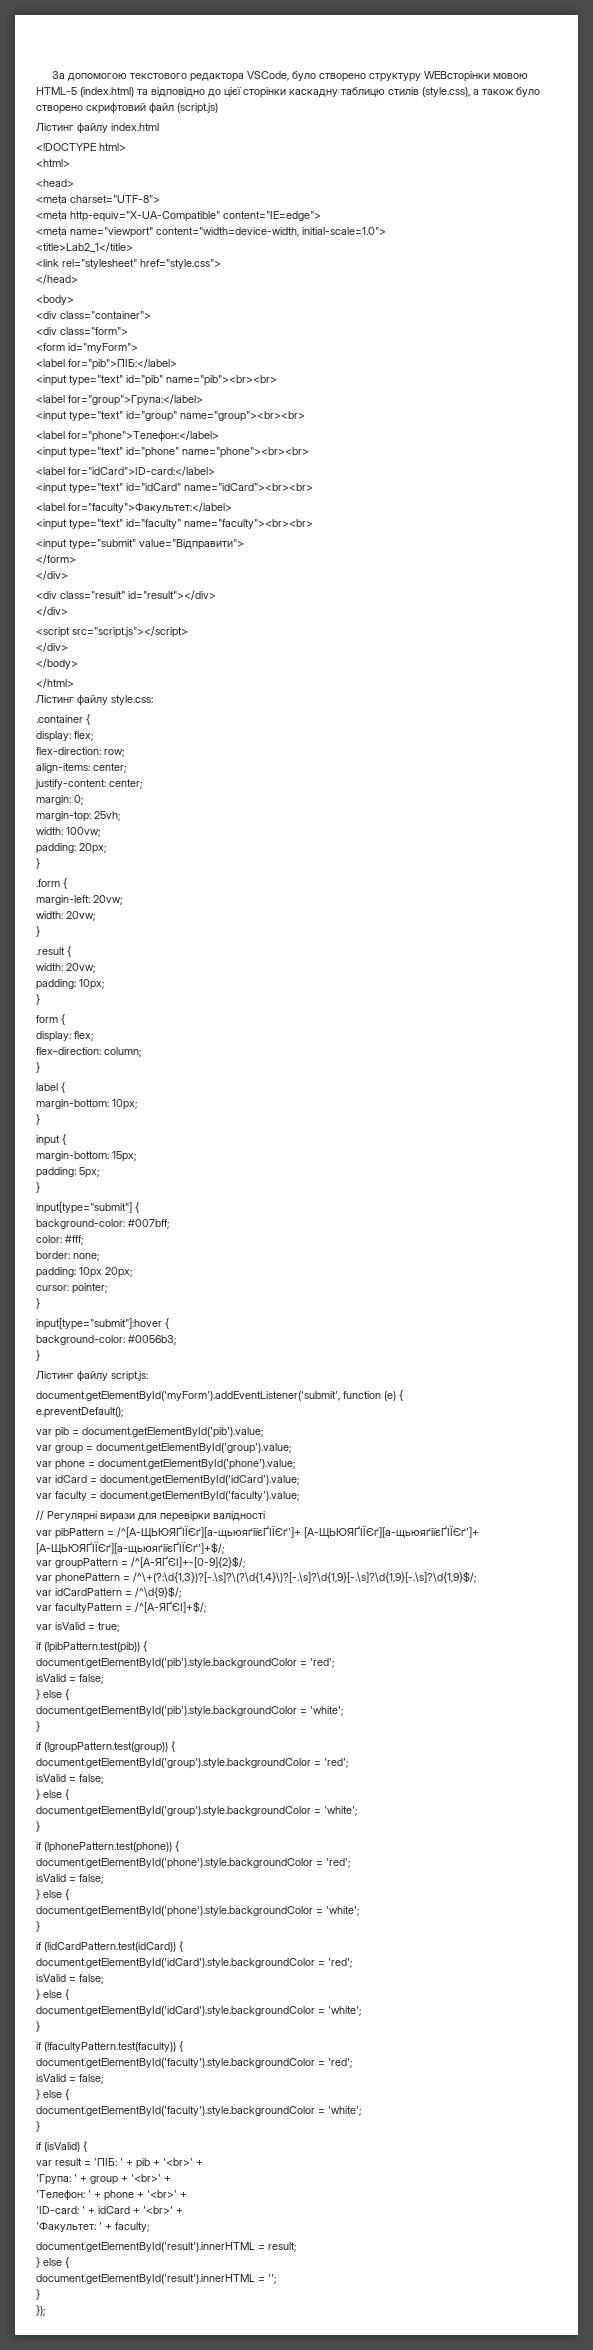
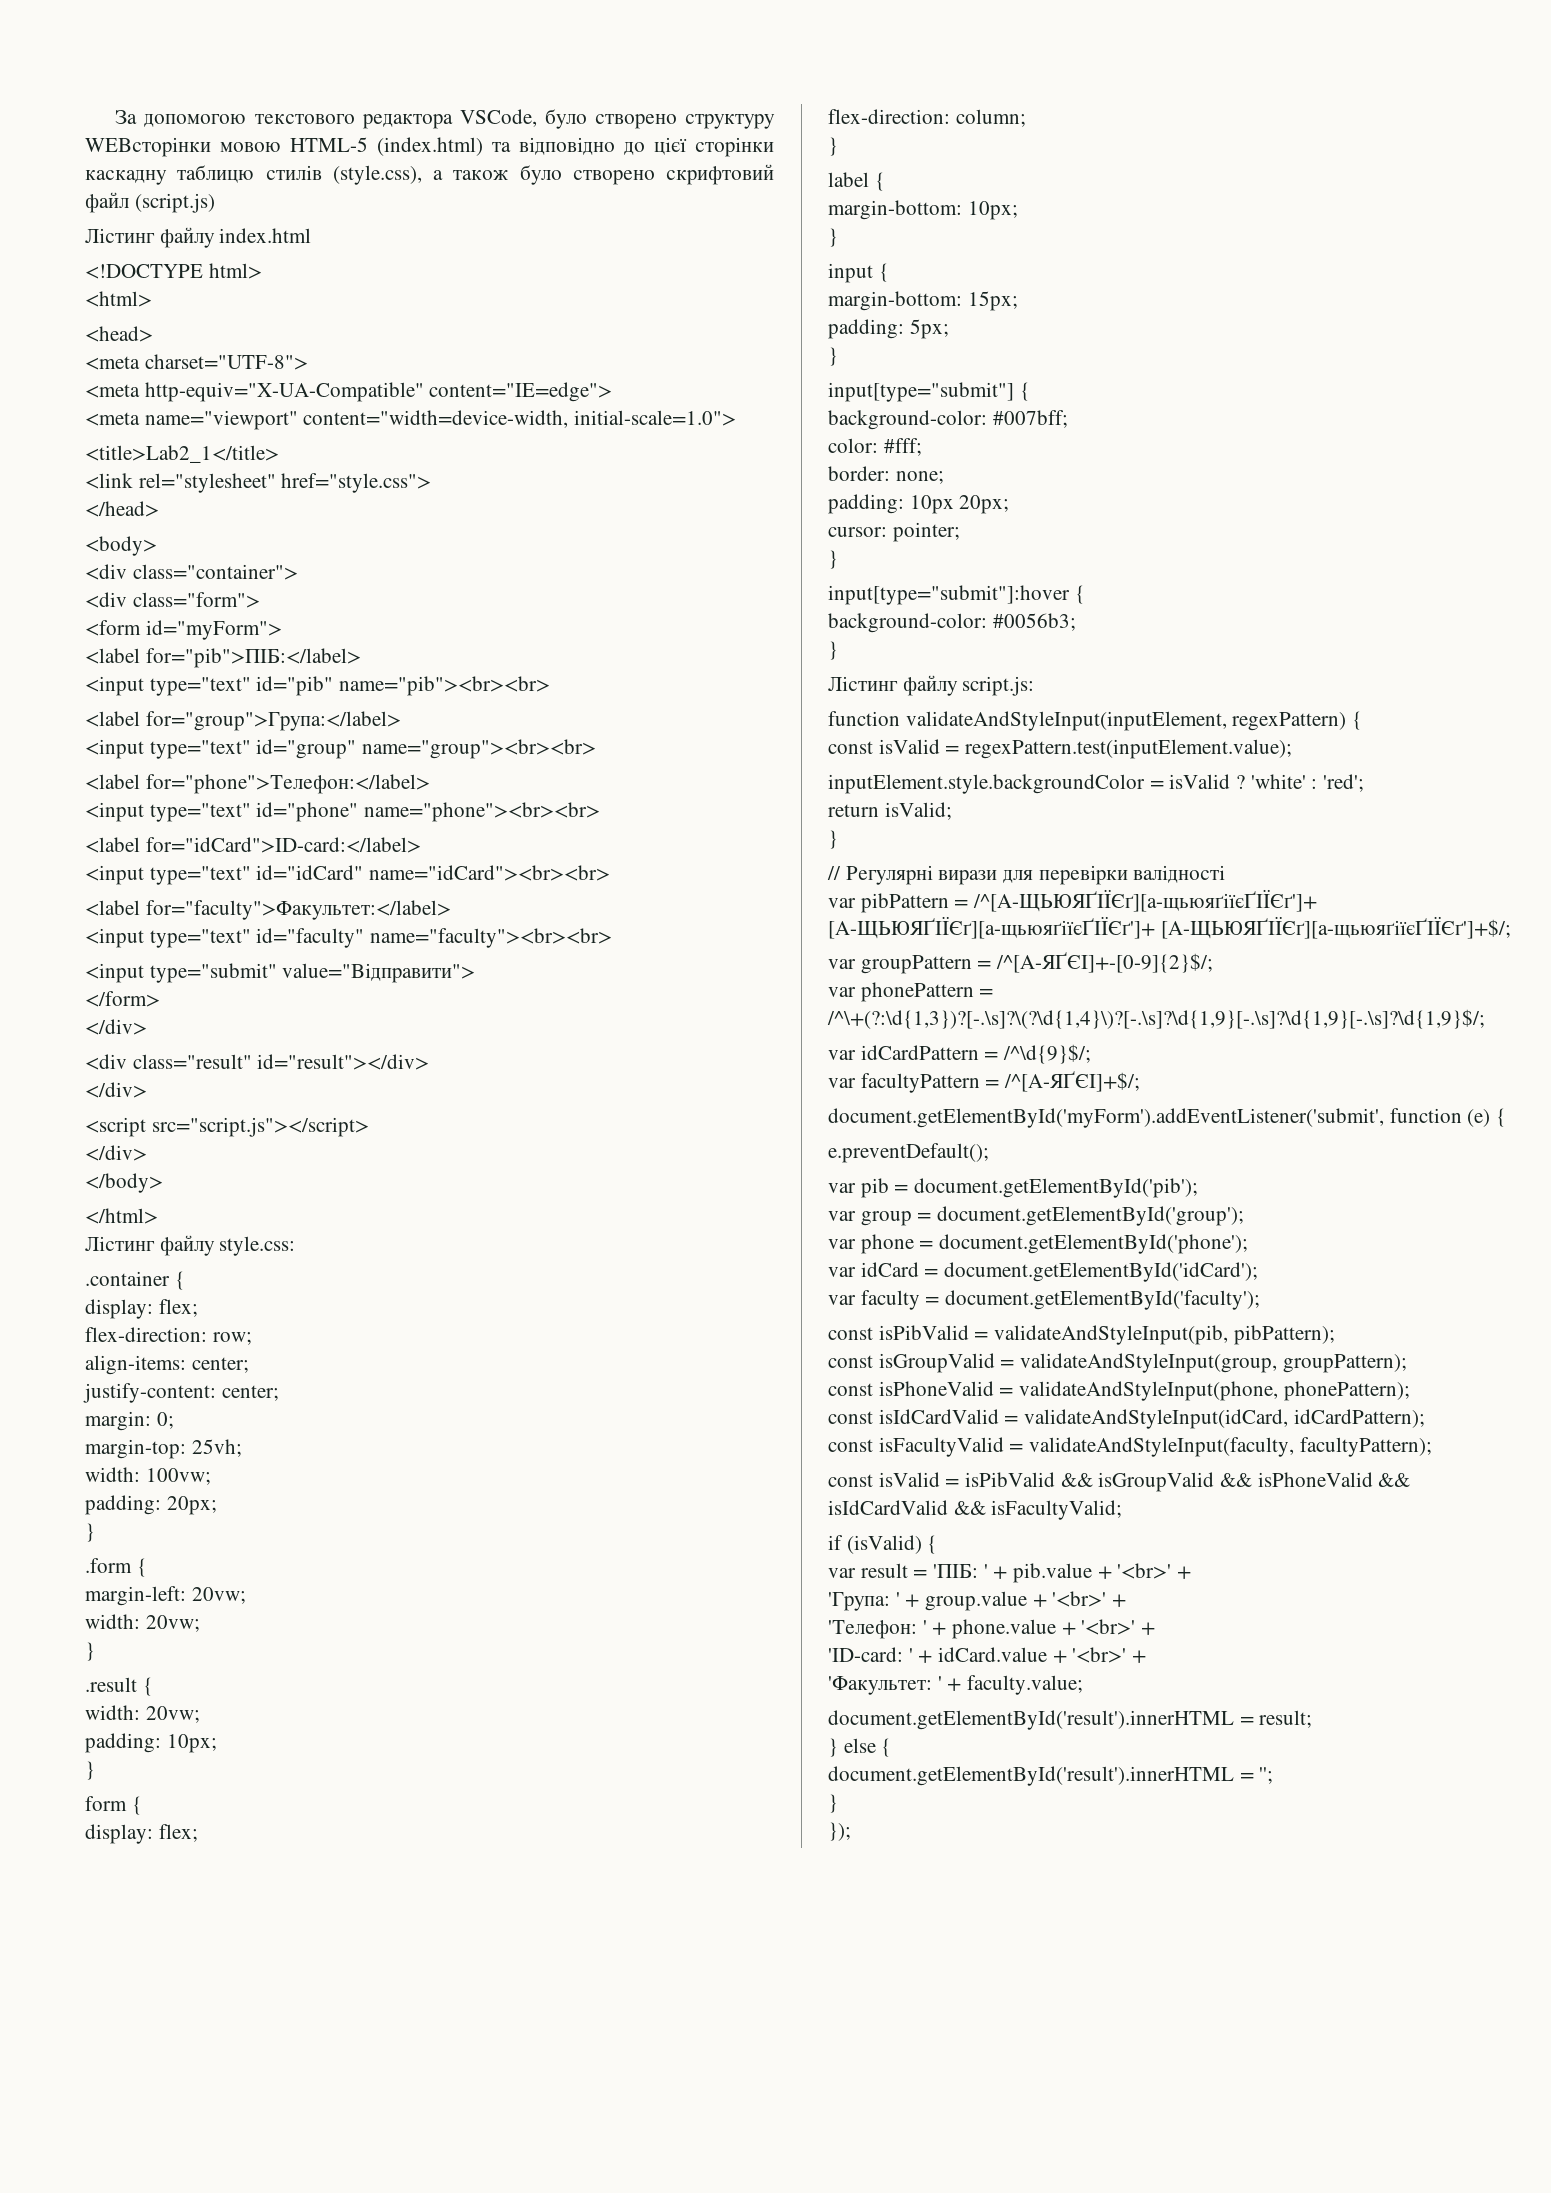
- document.getElementById('myForm').addEventListener('submit', function (e) {
- e.preventDefault();
- var pib = document.getElementById('pib').value;
- var group = document.getElementById('group').value;
- var phone = document.getElementById('phone').value;
- var idCard = document.getElementById('idCard').value;
- var faculty = document.getElementById('faculty').value;
+ function validateAndStyleInput(inputElement, regexPattern) {
+ const isValid = regexPattern.test(inputElement.value);
+ inputElement.style.backgroundColor = isValid ? 'white' : 'red';
+ return isValid;
+ }
- var isValid = true;
- if (!pibPattern.test(pib)) {
- document.getElementById('pib').style.backgroundColor = 'red';
- isValid = false;
- } else {
- document.getElementById('pib').style.backgroundColor = 'white';
- }
- if (!groupPattern.test(group)) {
- document.getElementById('group').style.backgroundColor = 'red';
- isValid = false;
- } else {
- document.getElementById('group').style.backgroundColor = 'white';
- }
- if (!phonePattern.test(phone)) {
- document.getElementById('phone').style.backgroundColor = 'red';
- isValid = false;
- } else {
- document.getElementById('phone').style.backgroundColor = 'white';
- }
- if (!idCardPattern.test(idCard)) {
- document.getElementById('idCard').style.backgroundColor = 'red';
- isValid = false;
- } else {
- document.getElementById('idCard').style.backgroundColor = 'white';
- }
- if (!facultyPattern.test(faculty)) {
- document.getElementById('faculty').style.backgroundColor = 'red';
- isValid = false;
- } else {
- document.getElementById('faculty').style.backgroundColor = 'white';
- }
+ document.getElementById('myForm').addEventListener('submit', function (e) {
+ e.preventDefault();
+ var pib = document.getElementById('pib');
+ var group = document.getElementById('group');
+ var phone = document.getElementById('phone');
+ var idCard = document.getElementById('idCard');
+ var faculty = document.getElementById('faculty');
+ const isPibValid = validateAndStyleInput(pib, pibPattern);
+ const isGroupValid = validateAndStyleInput(group, groupPattern);
+ const isPhoneValid = validateAndStyleInput(phone, phonePattern);
+ const isIdCardValid = validateAndStyleInput(idCard, idCardPattern);
+ const isFacultyValid = validateAndStyleInput(faculty, facultyPattern);
+ const isValid = isPibValid && isGroupValid && isPhoneValid && isIdCardValid && isFacultyValid;
- var result = 'ПІБ: ' + pib + '<br>' +
+ var result = 'ПІБ: ' + pib.value + '<br>' +
- 'Група: ' + group + '<br>' +
+ 'Група: ' + group.value + '<br>' +
- 'Телефон: ' + phone + '<br>' +
+ 'Телефон: ' + phone.value + '<br>' +
- 'ID-card: ' + idCard + '<br>' +
+ 'ID-card: ' + idCard.value + '<br>' +
- 'Факультет: ' + faculty;
+ 'Факультет: ' + faculty.value;

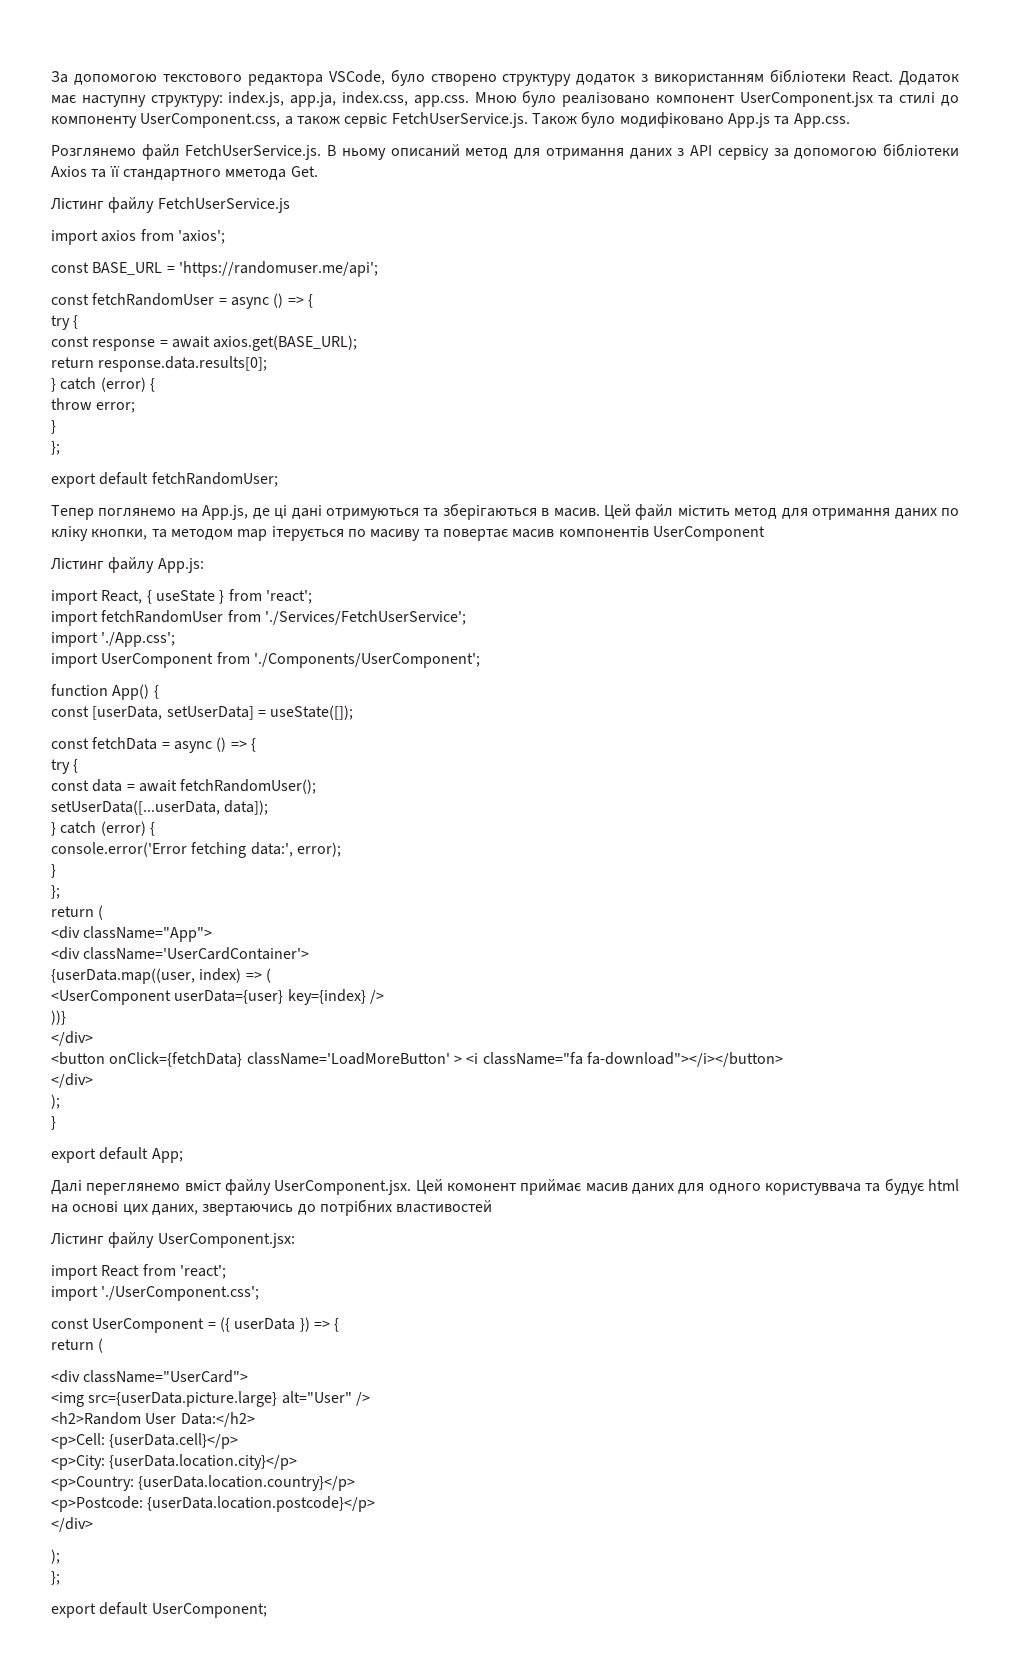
- За допомогою текстового редактора VSCode, було створено структуру WEBсторінки мовою HTML-5 (index.html) та відповідно до цієї сторінки каскадну таблицю стилів (style.css), а також було створено скрифтовий файл (script.js)
- Лістинг файлу index.html
- <!DOCTYPE html>
- <html>
- <head>
- <meta charset="UTF-8">
- <meta http-equiv="X-UA-Compatible" content="IE=edge">
- <meta name="viewport" content="width=device-width, initial-scale=1.0">
- <title>Lab2_1</title>
- <link rel="stylesheet" href="style.css">
- </head>
- <body>
- <div class="container">
- <div class="form">
- <form id="myForm">
- <label for="pib">ПІБ:</label>
- <input type="text" id="pib" name="pib"><br><br>
- <label for="group">Група:</label>
- <input type="text" id="group" name="group"><br><br>
- <label for="phone">Телефон:</label>
- <input type="text" id="phone" name="phone"><br><br>
- <label for="idCard">ID-card:</label>
- <input type="text" id="idCard" name="idCard"><br><br>
- <label for="faculty">Факультет:</label>
- <input type="text" id="faculty" name="faculty"><br><br>
- <input type="submit" value="Відправити">
- </form>
+ За допомогою текстового редактора VSCode, було створено структуру додаток з використанням бібліотеки React. Додаток має наступну структуру: index.js, app.ja, index.css, app.css. Мною було реалізовано компонент UserComponent.jsx та стилі до компоненту UserComponent.css, а також сервіс FetchUserService.js. Також було модифіковано App.js та App.css.
+ Розглянемо файл FetchUserService.js. В ньому описаний метод для отримання даних з API сервісу за допомогою бібліотеки Axios та її стандартного мметода Get.
+ Лістинг файлу FetchUserService.js
+ import axios from 'axios';
+ const BASE_URL = 'https://randomuser.me/api';
+ const fetchRandomUser = async () => {
+ try {
+ const response = await axios.get(BASE_URL);
+ return response.data.results[0];
+ } catch (error) {
+ throw error;
+ }
+ };
+ export default fetchRandomUser;
+ Тепер поглянемо на App.js, де ці дані отримуються та зберігаються в масив. Цей файл містить метод для отримання даних по кліку кнопки, та методом map ітерується по масиву та повертає масив компонентів UserComponent
+ Лістинг файлу App.js:
+ import React, { useState } from 'react';
+ import fetchRandomUser from './Services/FetchUserService';
+ import './App.css';
+ import UserComponent from './Components/UserComponent';
+ function App() {
+ const [userData, setUserData] = useState([]);
+ const fetchData = async () => {
+ try {
+ const data = await fetchRandomUser();
+ setUserData([...userData, data]);
+ } catch (error) {
+ console.error('Error fetching data:', error);
+ }
+ };
+ return (
+ <div className="App">
+ <div className='UserCardContainer'>
+ {userData.map((user, index) => (
+ <UserComponent userData={user} key={index} />
+ ))}
  </div>
- <div class="result" id="result"></div>
+ <button onClick={fetchData} className='LoadMoreButton' > <i className="fa fa-download"></i></button>
  </div>
- <script src="script.js"></script>
+ );
+ }
+ export default App;
+ Далі переглянемо вміст файлу UserComponent.jsx. Цей комонент приймає масив даних для одного користуввача та будує html на основі цих даних, звертаючись до потрібних властивостей
+ Лістинг файлу UserComponent.jsx:
+ import React from 'react';
+ import './UserComponent.css';
+ const UserComponent = ({ userData }) => {
+ return (
+ <div className="UserCard">
+ <img src={userData.picture.large} alt="User" />
+ <h2>Random User Data:</h2>
+ <p>Cell: {userData.cell}</p>
+ <p>City: {userData.location.city}</p>
+ <p>Country: {userData.location.country}</p>
+ <p>Postcode: {userData.location.postcode}</p>
  </div>
- </body>
- </html>
- Лістинг файлу style.css:
- .container {
- display: flex;
- flex-direction: row;
- align-items: center;
- justify-content: center;
- margin: 0;
- margin-top: 25vh;
- width: 100vw;
- padding: 20px;
- }
- .form {
- margin-left: 20vw;
- width: 20vw;
- }
- .result {
- width: 20vw;
- padding: 10px;
- }
- form {
- display: flex;
- flex-direction: column;
- }
- label {
- margin-bottom: 10px;
- }
- input {
- margin-bottom: 15px;
- padding: 5px;
- }
- input[type="submit"] {
- background-color: #007bff;
- color: #fff;
- border: none;
- padding: 10px 20px;
- cursor: pointer;
- }
- input[type="submit"]:hover {
- background-color: #0056b3;
- }
- Лістинг файлу script.js:
- function validateAndStyleInput(inputElement, regexPattern) {
- const isValid = regexPattern.test(inputElement.value);
- inputElement.style.backgroundColor = isValid ? 'white' : 'red';
- return isValid;
- }
- // Регулярні вирази для перевірки валідності
- var pibPattern = /^[А-ЩЬЮЯҐІЇЄґ][а-щьюяґіїєҐІЇЄґ']+ [А-ЩЬЮЯҐІЇЄґ][а-щьюяґіїєҐІЇЄґ']+ [А-ЩЬЮЯҐІЇЄґ][а-щьюяґіїєҐІЇЄґ']+$/;
- var groupPattern = /^[А-ЯҐЄІ]+-[0-9]{2}$/;
- var phonePattern = /^\+(?:\d{1,3})?[-.\s]?\(?\d{1,4}\)?[-.\s]?\d{1,9}[-.\s]?\d{1,9}[-.\s]?\d{1,9}$/;
- var idCardPattern = /^\d{9}$/;
- var facultyPattern = /^[А-ЯҐЄІ]+$/;
- document.getElementById('myForm').addEventListener('submit', function (e) {
- e.preventDefault();
- var pib = document.getElementById('pib');
- var group = document.getElementById('group');
- var phone = document.getElementById('phone');
- var idCard = document.getElementById('idCard');
- var faculty = document.getElementById('faculty');
- const isPibValid = validateAndStyleInput(pib, pibPattern);
- const isGroupValid = validateAndStyleInput(group, groupPattern);
- const isPhoneValid = validateAndStyleInput(phone, phonePattern);
- const isIdCardValid = validateAndStyleInput(idCard, idCardPattern);
- const isFacultyValid = validateAndStyleInput(faculty, facultyPattern);
- const isValid = isPibValid && isGroupValid && isPhoneValid && isIdCardValid && isFacultyValid;
- if (isValid) {
- var result = 'ПІБ: ' + pib.value + '<br>' +
- 'Група: ' + group.value + '<br>' +
- 'Телефон: ' + phone.value + '<br>' +
- 'ID-card: ' + idCard.value + '<br>' +
- 'Факультет: ' + faculty.value;
- document.getElementById('result').innerHTML = result;
- } else {
- document.getElementById('result').innerHTML = '';
- }
- });
+ );
+ };
+ export default UserComponent;

